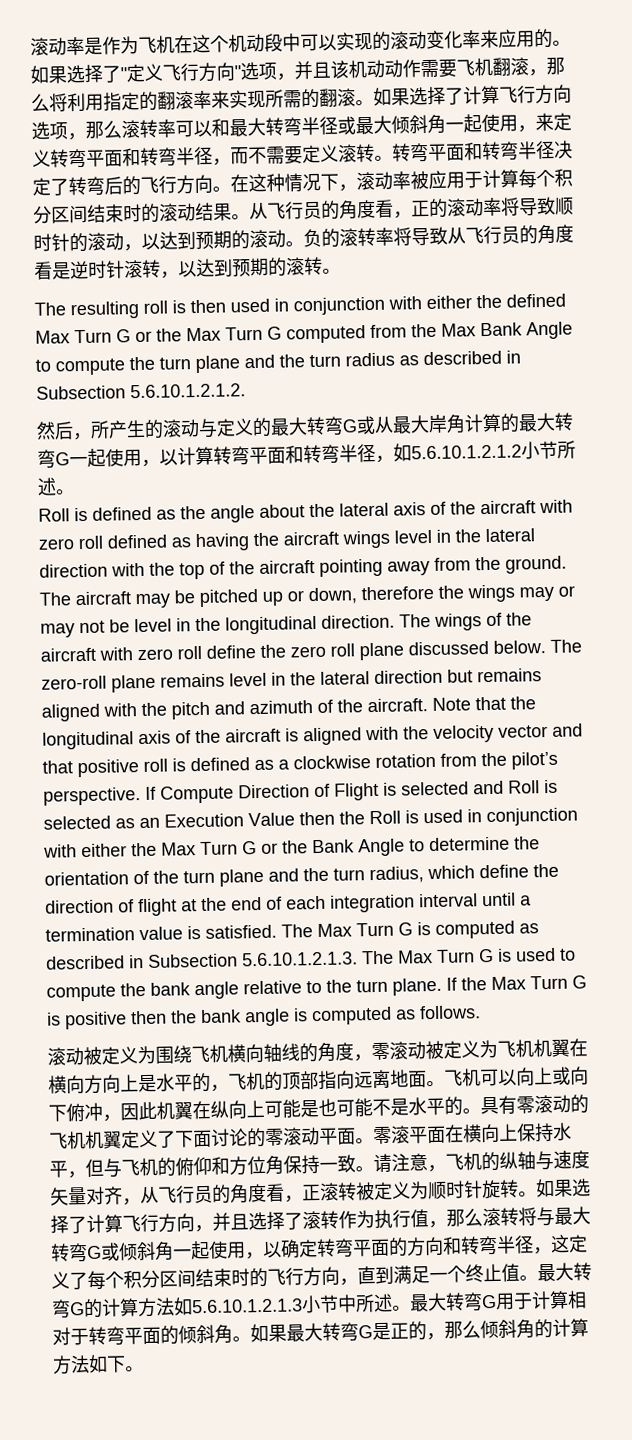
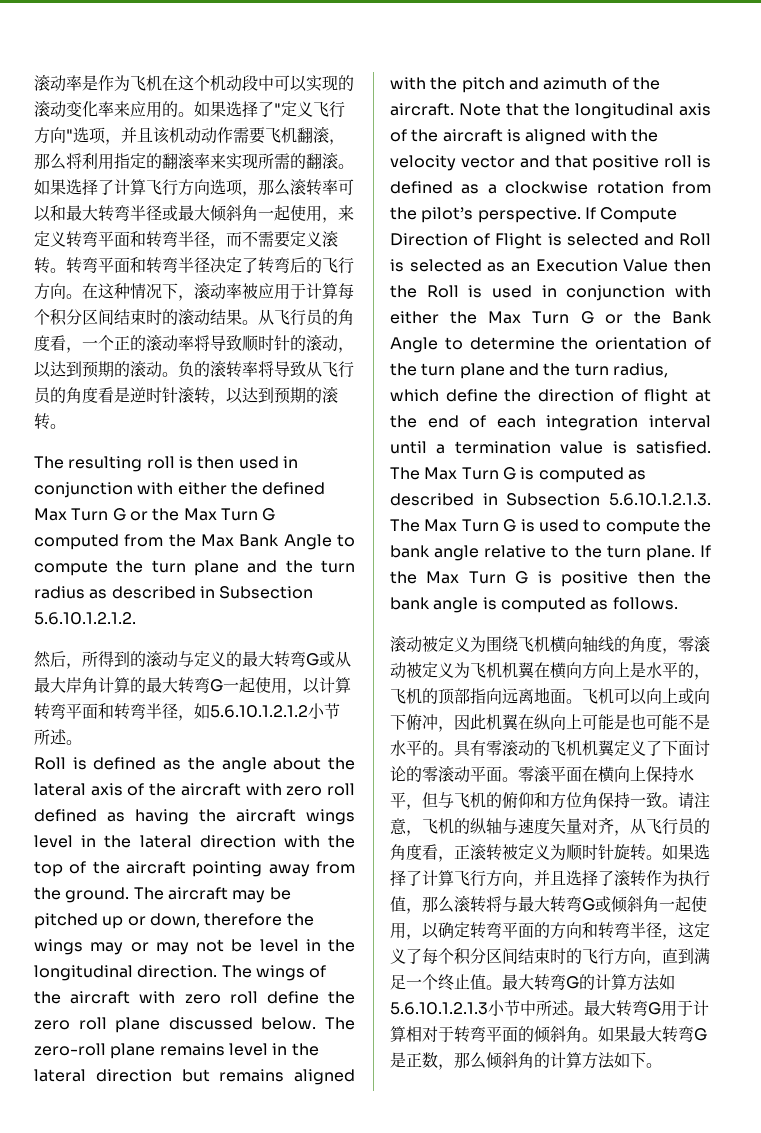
- 从飞行员的角度看，正的滚动率将导致顺时针的滚动，以达到预期的滚动。
+ 从飞行员的角度看，一个正的滚动率将导致顺时针的滚动，以达到预期的滚动。
- 然后，所产生的滚动与定义的最大转弯G或从最大岸角计算的最大转弯G一起使用，以计算转弯平面和转弯半径，如5.6.10.1.2.1.2小节所述。
+ 然后，所得到的滚动与定义的最大转弯G或从最大岸角计算的最大转弯G一起使用，以计算转弯平面和转弯半径，如5.6.10.1.2.1.2小节所述。
- 如果最大转弯G是正的，那么倾斜角的计算方法如下。
+ 如果最大转弯G是正数，那么倾斜角的计算方法如下。

